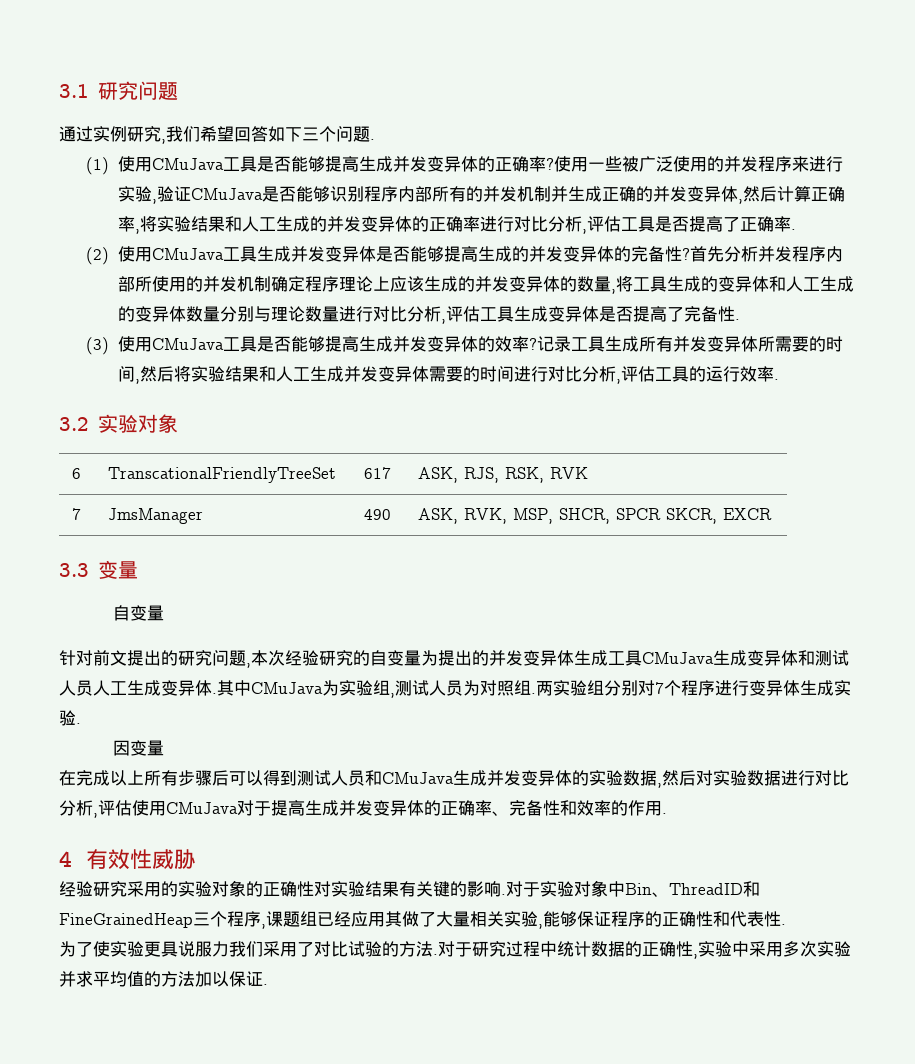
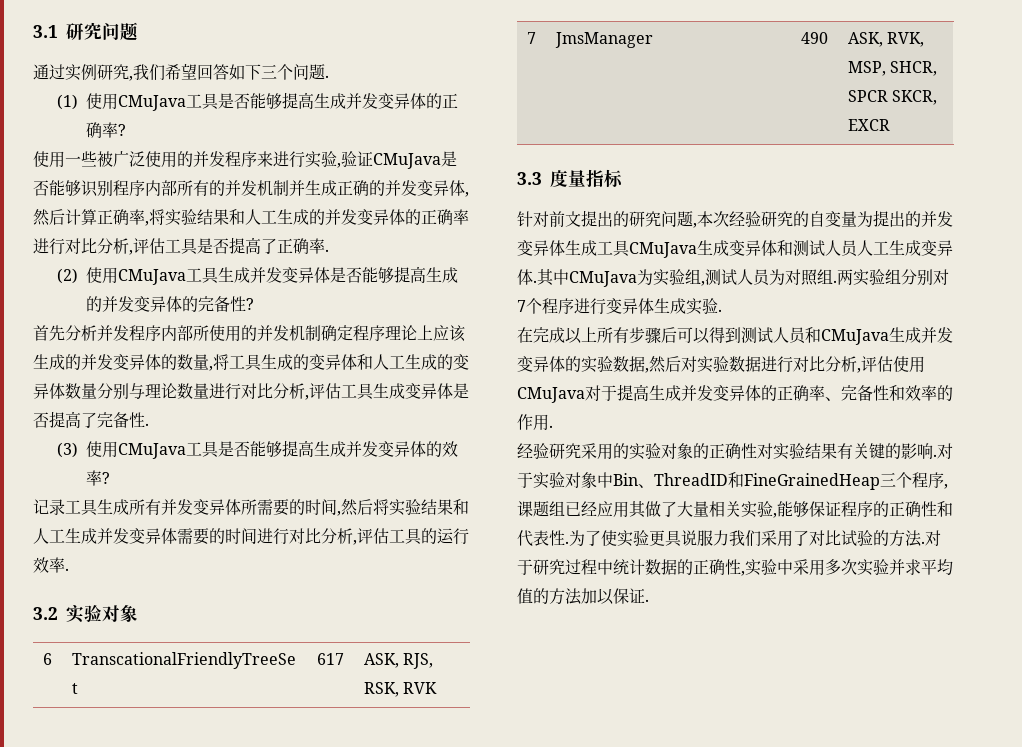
- (1)使用CMuJava工具是否能够提高生成并发变异体的正确率?使用一些被广泛使用的并发程序来进行实验,验证CMuJava是否能够识别程序内部所有的并发机制并生成正确的并发变异体,然后计算正确率,将实验结果和人工生成的并发变异体的正确率进行对比分析,评估工具是否提高了正确率.
+ (1)使用CMuJava工具是否能够提高生成并发变异体的正确率?
+ 使用一些被广泛使用的并发程序来进行实验,验证CMuJava是否能够识别程序内部所有的并发机制并生成正确的并发变异体,然后计算正确率,将实验结果和人工生成的并发变异体的正确率进行对比分析,评估工具是否提高了正确率.
- (2)使用CMuJava工具生成并发变异体是否能够提高生成的并发变异体的完备性?首先分析并发程序内部所使用的并发机制确定程序理论上应该生成的并发变异体的数量,将工具生成的变异体和人工生成的变异体数量分别与理论数量进行对比分析,评估工具生成变异体是否提高了完备性.
+ (2)使用CMuJava工具生成并发变异体是否能够提高生成的并发变异体的完备性?
+ 首先分析并发程序内部所使用的并发机制确定程序理论上应该生成的并发变异体的数量,将工具生成的变异体和人工生成的变异体数量分别与理论数量进行对比分析,评估工具生成变异体是否提高了完备性.
- (3)使用CMuJava工具是否能够提高生成并发变异体的效率?记录工具生成所有并发变异体所需要的时间,然后将实验结果和人工生成并发变异体需要的时间进行对比分析,评估工具的运行效率.
+ (3)使用CMuJava工具是否能够提高生成并发变异体的效率?
+ 记录工具生成所有并发变异体所需要的时间,然后将实验结果和人工生成并发变异体需要的时间进行对比分析,评估工具的运行效率.
- 3.3变量
- 自变量
+ 3.3度量指标
- 因变量
- 4有效性威胁
- 对于实验对象中Bin、ThreadID和FineGrainedHeap三个程序,课题组已经应用其做了大量相关实验,能够保证程序的正确性和代表性.
- 为了使实验更具说服力我们采用了对比试验的方法.
+ 对于实验对象中Bin、ThreadID和FineGrainedHeap三个程序,课题组已经应用其做了大量相关实验,能够保证程序的正确性和代表性.为了使实验更具说服力我们采用了对比试验的方法.

